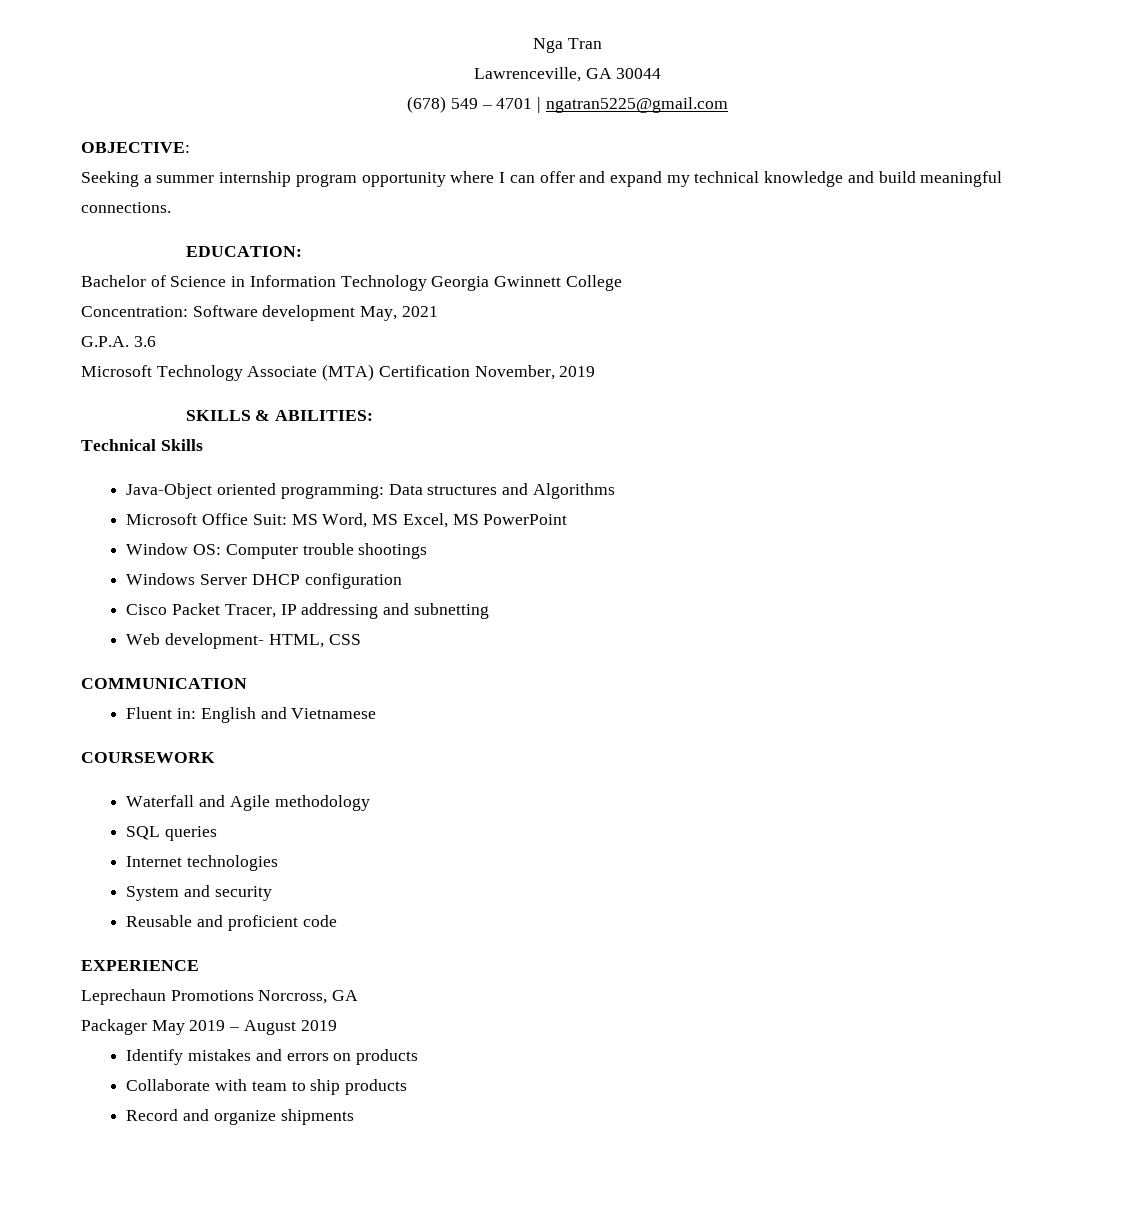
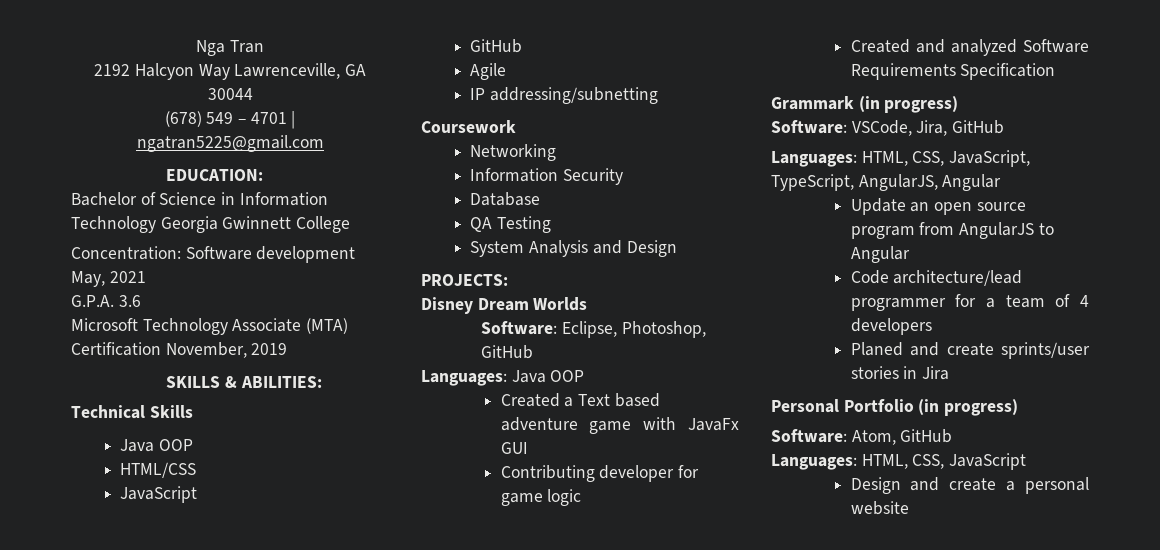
- Lawrenceville, GA 30044
+ 2192 Halcyon Way Lawrenceville, GA 30044
- OBJECTIVE:
- Seeking a summer internship program opportunity where I can offer and expand my technical knowledge and build meaningful connections.
  Technical Skills
- Java-Object oriented programming: Data structures and Algorithms
- Microsoft Office Suit: MS Word, MS Excel, MS PowerPoint
- Window OS: Computer trouble shootings
- Windows Server DHCP configuration
- Cisco Packet Tracer, IP addressing and subnetting
- Web development- HTML, CSS
- COMMUNICATION
- Fluent in: English and Vietnamese
- COURSEWORK
- Waterfall and Agile methodology
- SQL queries
- Internet technologies
- System and security
- Reusable and proficient code
- EXPERIENCE
- Leprechaun Promotions Norcross, GA
- Packager May 2019 – August 2019
- Identify mistakes and errors on products
- Collaborate with team to ship products
- Record and organize shipments
+ Java OOP
+ HTML/CSS
+ JavaScript
+ GitHub
+ Agile
+ IP addressing/subnetting
+ Coursework
+ Networking
+ Information Security
+ Database
+ QA Testing
+ System Analysis and Design
+ PROJECTS:
+ Disney Dream Worlds
+ Software: Eclipse, Photoshop, GitHub
+ Languages: Java OOP
+ Created a Text based adventure game with JavaFx GUI
+ Contributing developer for game logic
+ Created and analyzed Software Requirements Specification
+ Grammark (in progress)
+ Software: VSCode, Jira, GitHub
+ Languages: HTML, CSS, JavaScript, TypeScript, AngularJS, Angular
+ Update an open source program from AngularJS to Angular
+ Code architecture/lead programmer for a team of 4 developers
+ Planed and create sprints/user stories in Jira
+ Personal Portfolio (in progress)
+ Software: Atom, GitHub
+ Languages: HTML, CSS, JavaScript
+ Design and create a personal website

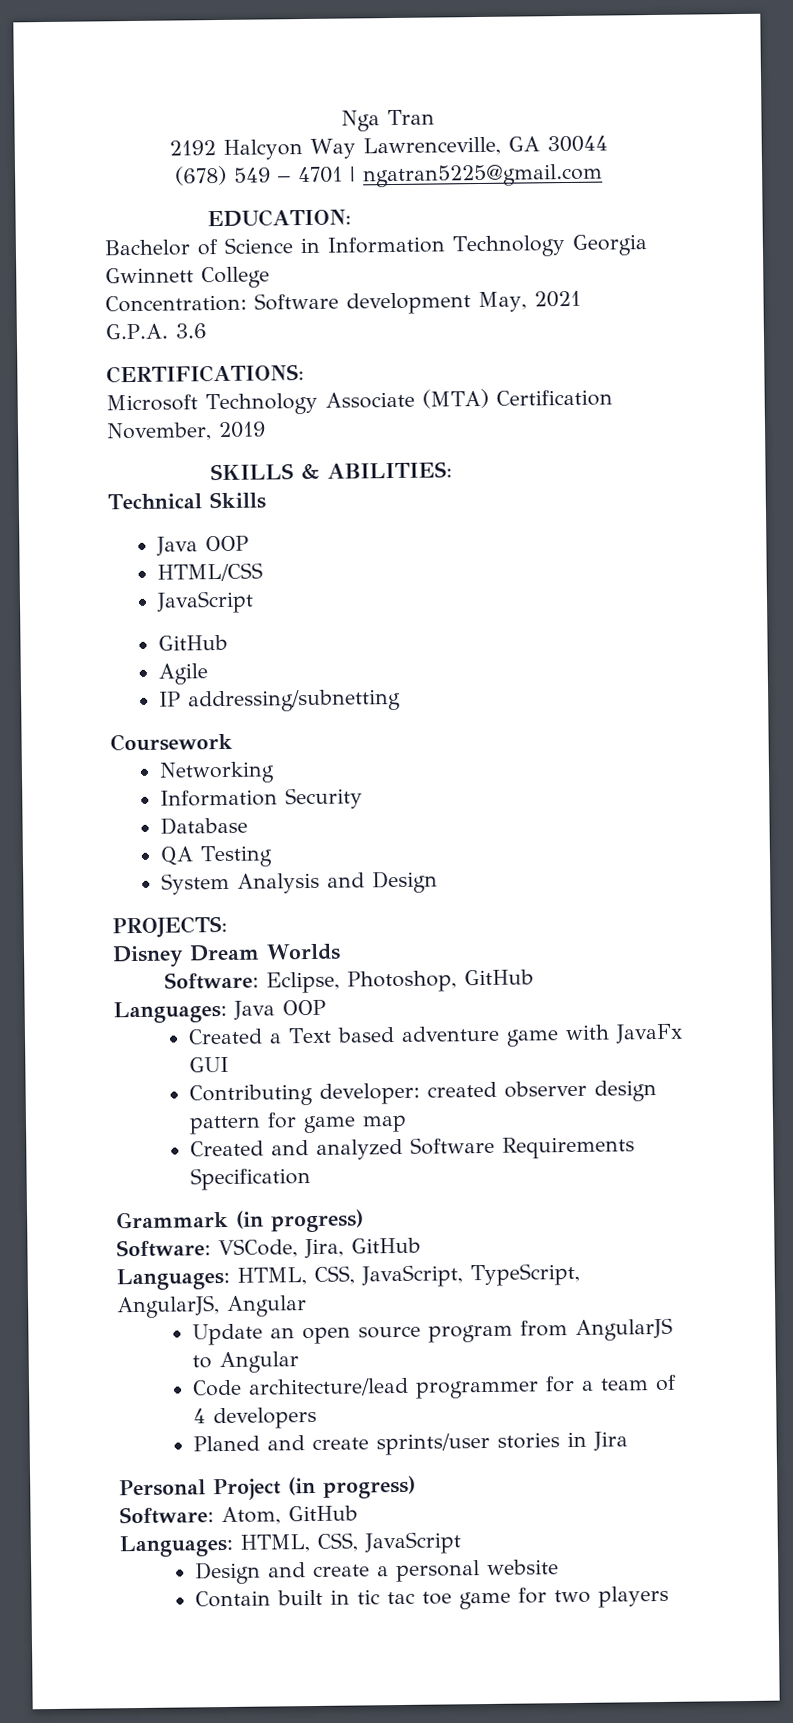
+ CERTIFICATIONS:
- Contributing developer for game logic
+ Contributing developer: created observer design pattern for game map
- Personal Portfolio (in progress)
+ Personal Project (in progress)
+ Contain built in tic tac toe game for two players

